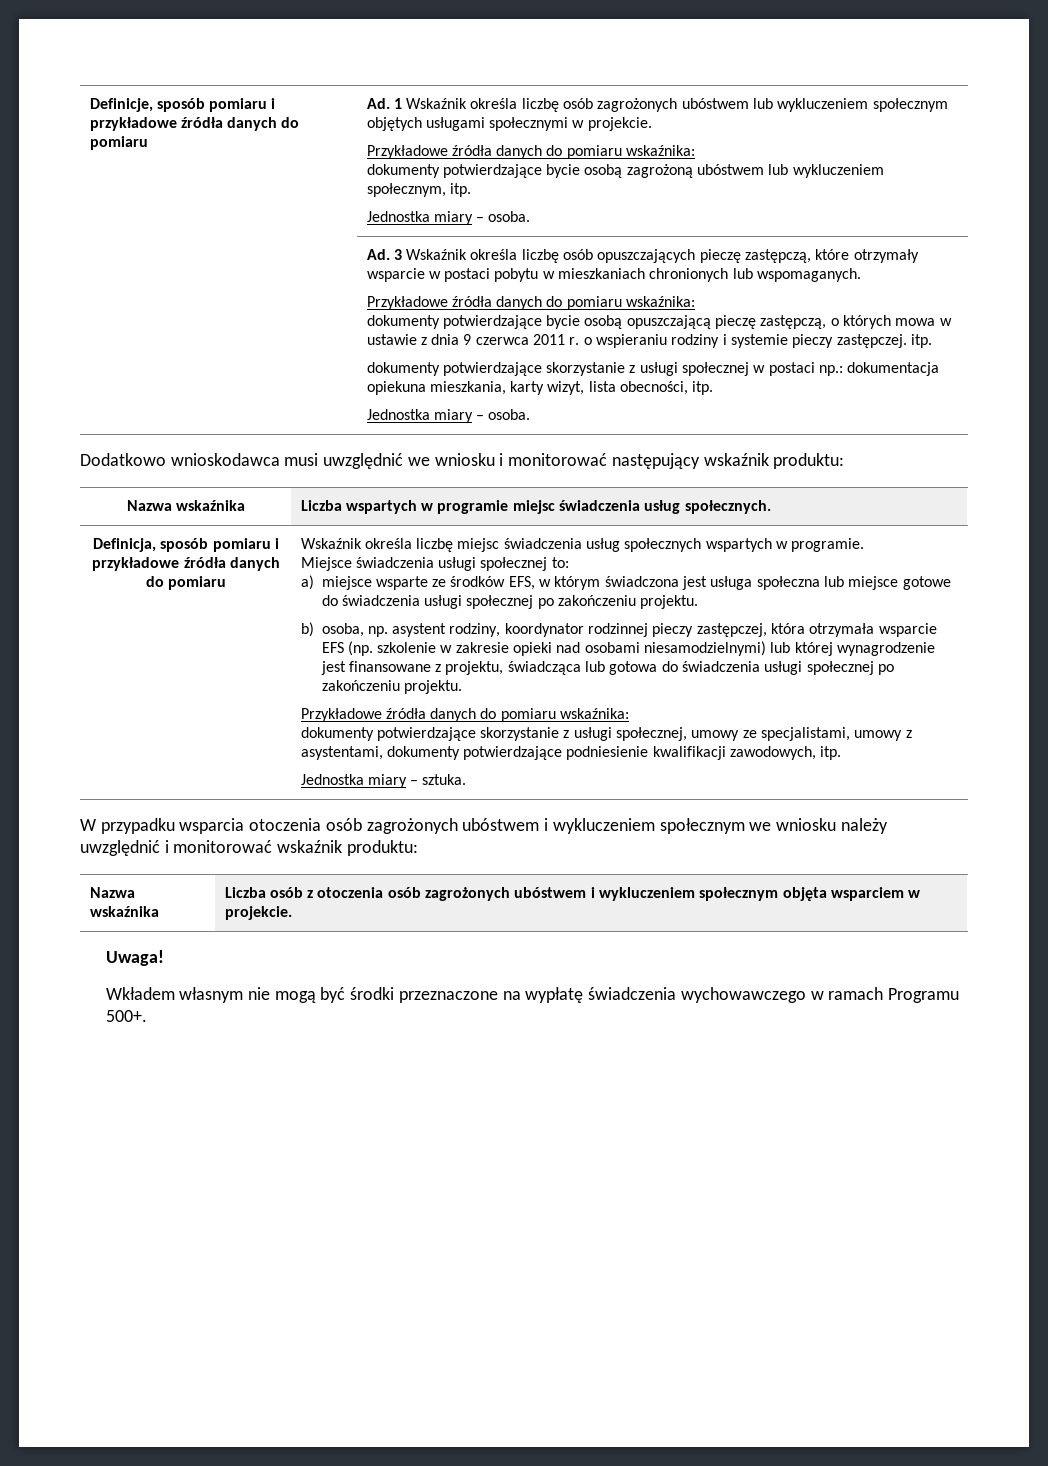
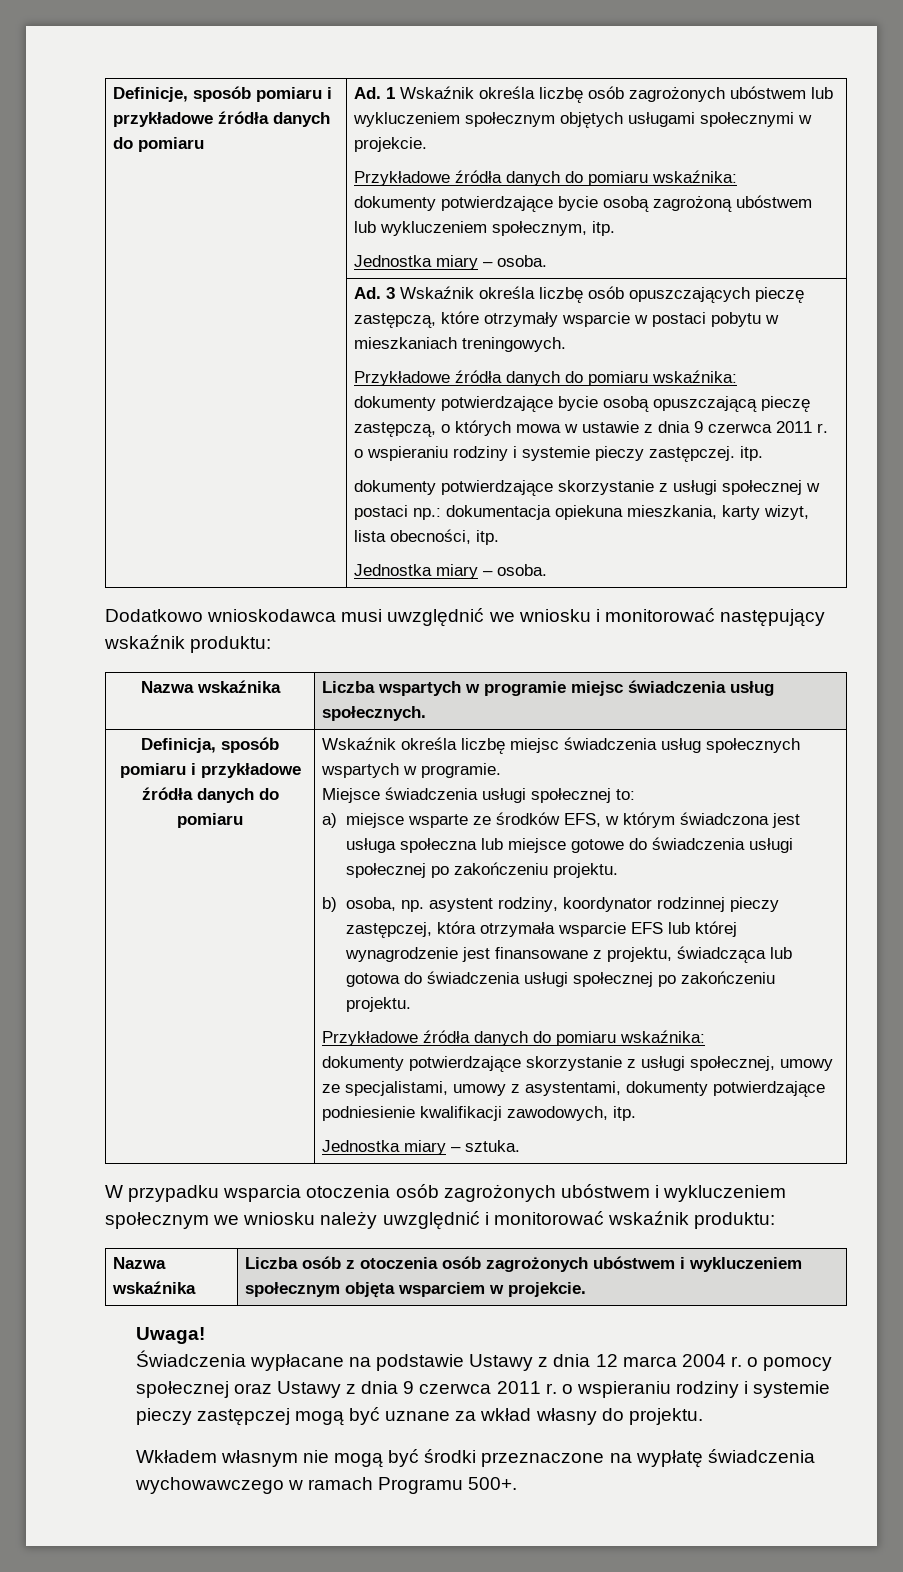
- Ad. 3 Wskaźnik określa liczbę osób opuszczających pieczę zastępczą, które otrzymały wsparcie w postaci pobytu w mieszkaniach chronionych lub wspomaganych.
+ Ad. 3 Wskaźnik określa liczbę osób opuszczających pieczę zastępczą, które otrzymały wsparcie w postaci pobytu w mieszkaniach treningowych.
- b) osoba, np. asystent rodziny, koordynator rodzinnej pieczy zastępczej, która otrzymała wsparcie EFS (np. szkolenie w zakresie opieki nad osobami niesamodzielnymi) lub której wynagrodzenie jest finansowane z projektu, świadcząca lub gotowa do świadczenia usługi społecznej po zakończeniu projektu.
+ b) osoba, np. asystent rodziny, koordynator rodzinnej pieczy zastępczej, która otrzymała wsparcie EFS lub której wynagrodzenie jest finansowane z projektu, świadcząca lub gotowa do świadczenia usługi społecznej po zakończeniu projektu.
+ Świadczenia wypłacane na podstawie Ustawy z dnia 12 marca 2004 r. o pomocy społecznej oraz Ustawy z dnia 9 czerwca 2011 r. o wspieraniu rodziny i systemie pieczy zastępczej mogą być uznane za wkład własny do projektu.

